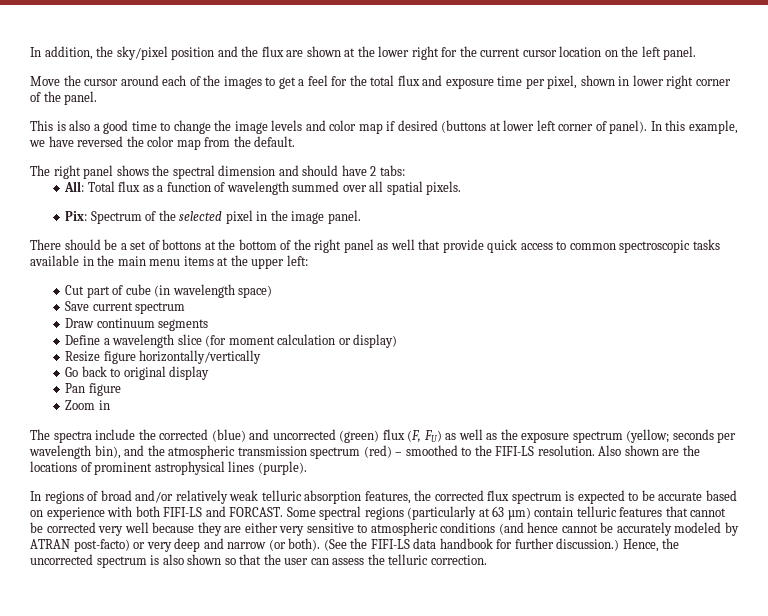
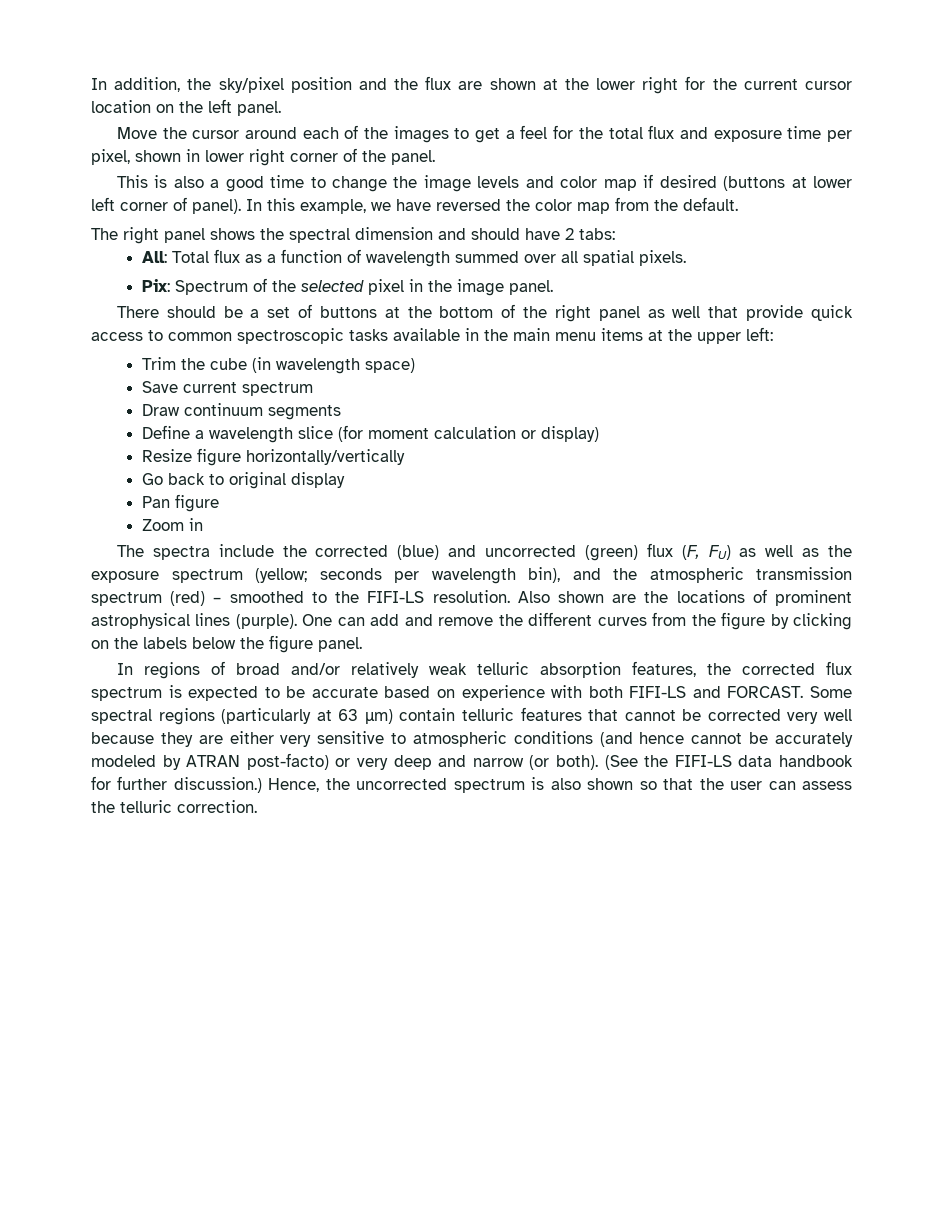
- There should be a set of bottons at the bottom of the right panel as well that provide quick access to common spectroscopic tasks available in the main menu items at the upper left:
+ There should be a set of buttons at the bottom of the right panel as well that provide quick access to common spectroscopic tasks available in the main menu items at the upper left:
- Cut part of cube (in wavelength space)
+ Trim the cube (in wavelength space)
+ One can add and remove the different curves from the figure by clicking on the labels below the figure panel.

